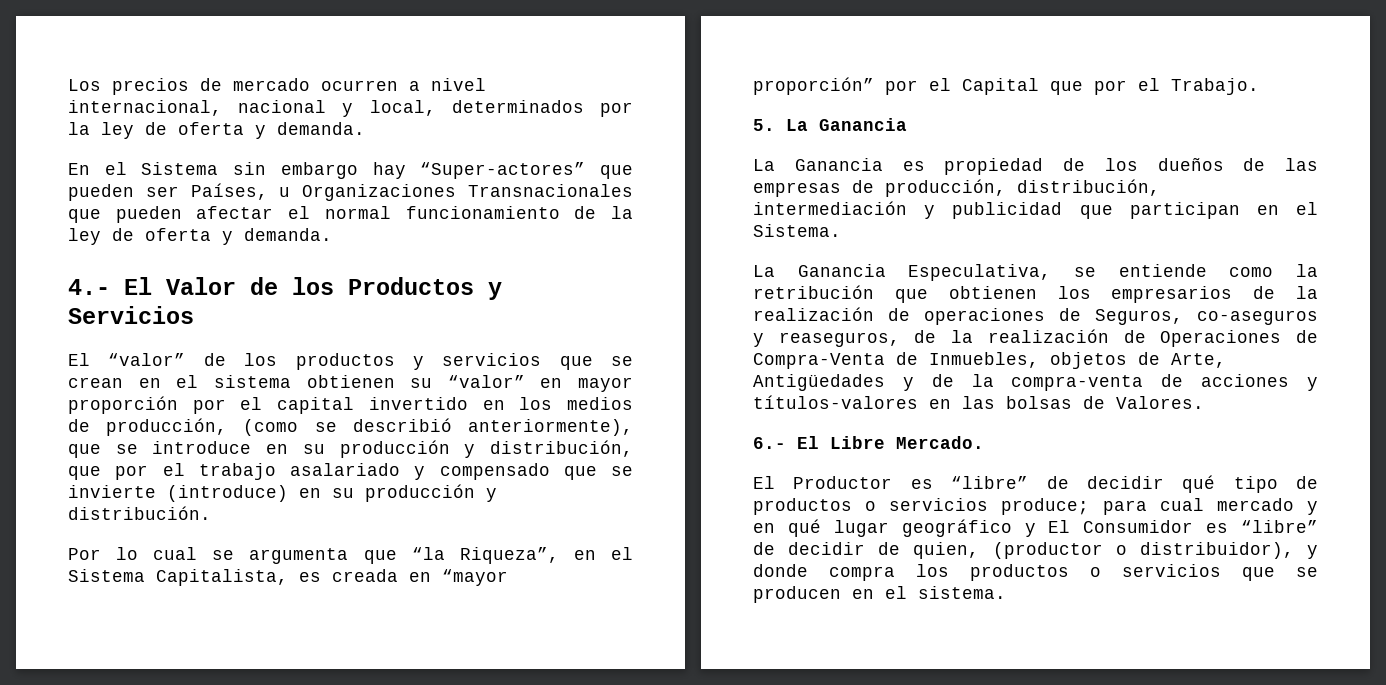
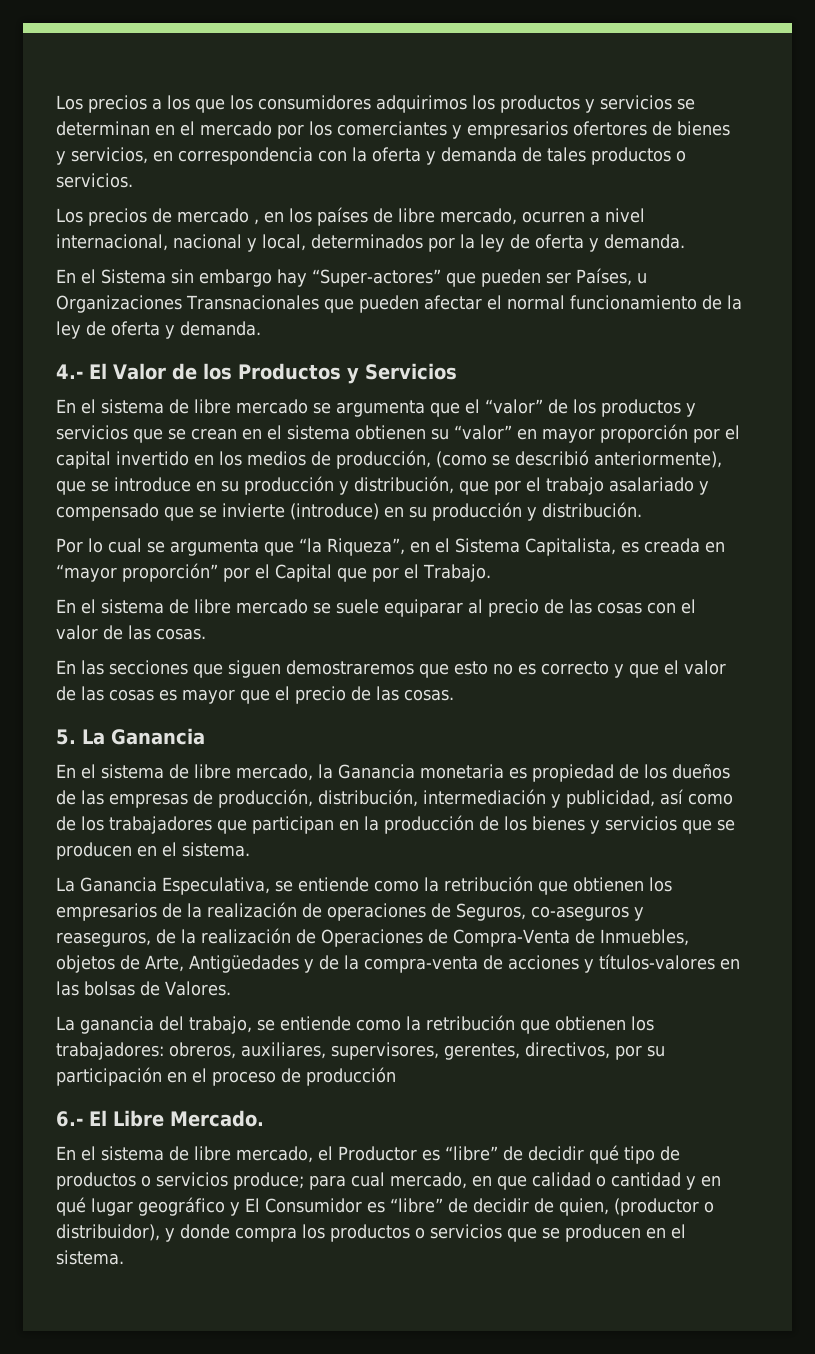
- Los precios de mercado ocurren a nivel internacional, nacional y local, determinados por la ley de oferta y demanda.
+ Los precios a los que los consumidores adquirimos los productos y servicios se determinan en el mercado por los comerciantes y empresarios ofertores de bienes y servicios, en correspondencia con la oferta y demanda de tales productos o servicios.
+ Los precios de mercado , en los países de libre mercado, ocurren a nivel internacional, nacional y local, determinados por la ley de oferta y demanda.
- El “valor” de los productos y servicios que se crean en el sistema obtienen su “valor” en mayor proporción por el capital invertido en los medios de producción, (como se describió anteriormente), que se introduce en su producción y distribución, que por el trabajo asalariado y compensado que se invierte (introduce) en su producción y distribución.
+ En el sistema de libre mercado se argumenta que el “valor” de los productos y servicios que se crean en el sistema obtienen su “valor” en mayor proporción por el capital invertido en los medios de producción, (como se describió anteriormente), que se introduce en su producción y distribución, que por el trabajo asalariado y compensado que se invierte (introduce) en su producción y distribución.
+ En el sistema de libre mercado se suele equiparar al precio de las cosas con el valor de las cosas.
+ En las secciones que siguen demostraremos que esto no es correcto y que el valor de las cosas es mayor que el precio de las cosas.
  5. La Ganancia
- La Ganancia es propiedad de los dueños de las empresas de producción, distribución, intermediación y publicidad que participan en el Sistema.
+ En el sistema de libre mercado, la Ganancia monetaria es propiedad de los dueños de las empresas de producción, distribución, intermediación y publicidad, así como de los trabajadores que participan en la producción de los bienes y servicios que se producen en el sistema.
+ La ganancia del trabajo, se entiende como la retribución que obtienen los trabajadores: obreros, auxiliares, supervisores, gerentes, directivos, por su participación en el proceso de producción
  6.- El Libre Mercado.
- El Productor es “libre” de decidir qué tipo de productos o servicios produce; para cual mercado y en qué lugar geográfico y El Consumidor es “libre” de decidir de quien, (productor o distribuidor), y donde compra los productos o servicios que se producen en el sistema.
+ En el sistema de libre mercado, el Productor es “libre” de decidir qué tipo de productos o servicios produce; para cual mercado, en que calidad o cantidad y en qué lugar geográfico y El Consumidor es “libre” de decidir de quien, (productor o distribuidor), y donde compra los productos o servicios que se producen en el sistema.

